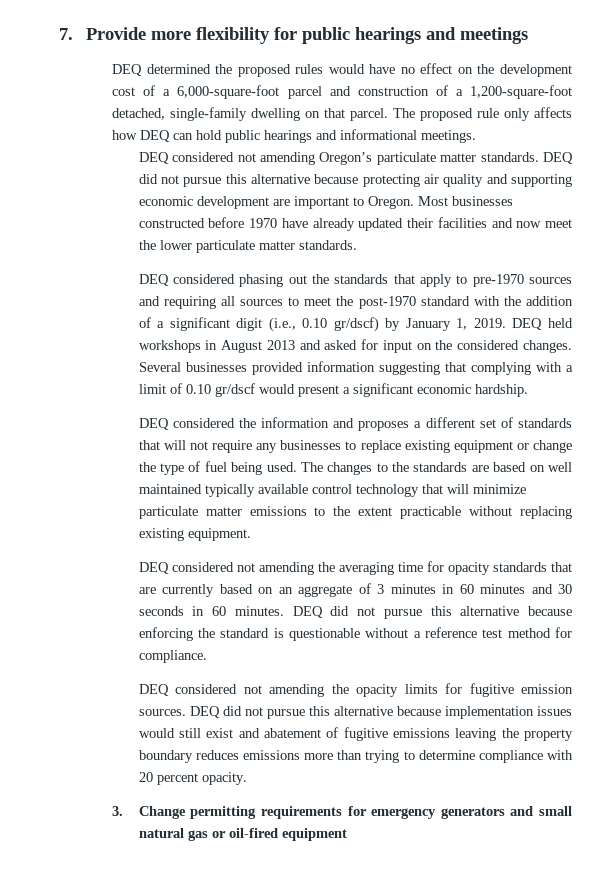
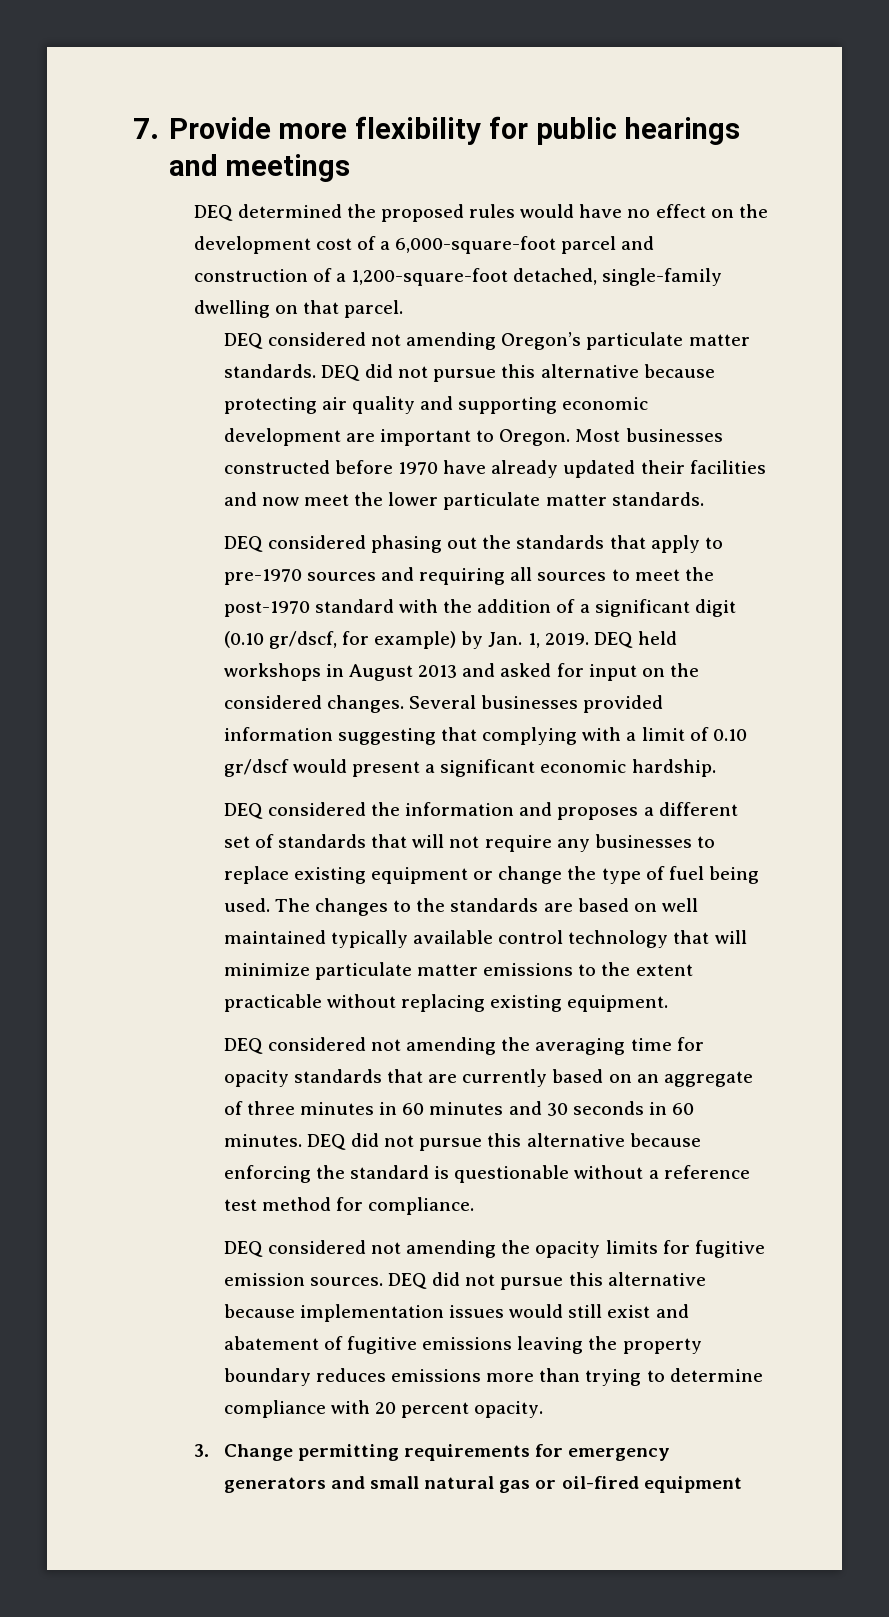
- The proposed rule only affects how DEQ can hold public hearings and informational meetings.
- DEQ considered phasing out the standards that apply to pre-1970 sources and requiring all sources to meet the post-1970 standard with the addition of a significant digit (i.e., 0.10 gr/dscf) by January 1, 2019.
+ DEQ considered phasing out the standards that apply to pre-1970 sources and requiring all sources to meet the post-1970 standard with the addition of a significant digit (0.10 gr/dscf, for example) by Jan. 1, 2019.
- DEQ considered not amending the averaging time for opacity standards that are currently based on an aggregate of 3 minutes in 60 minutes and 30 seconds in 60 minutes.
+ DEQ considered not amending the averaging time for opacity standards that are currently based on an aggregate of three minutes in 60 minutes and 30 seconds in 60 minutes.

